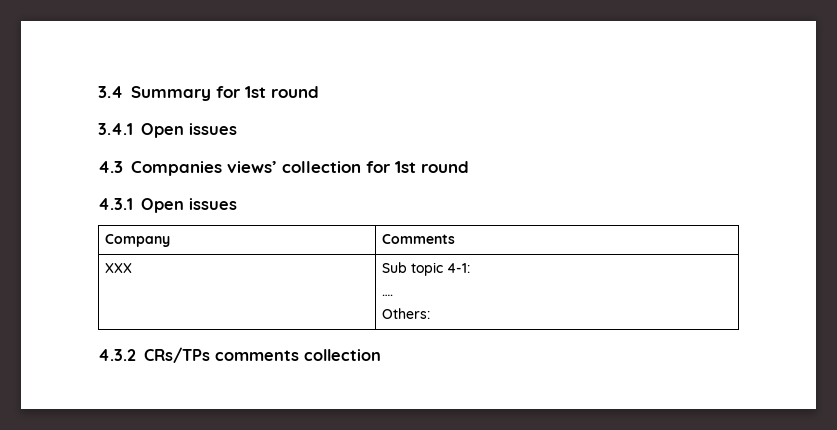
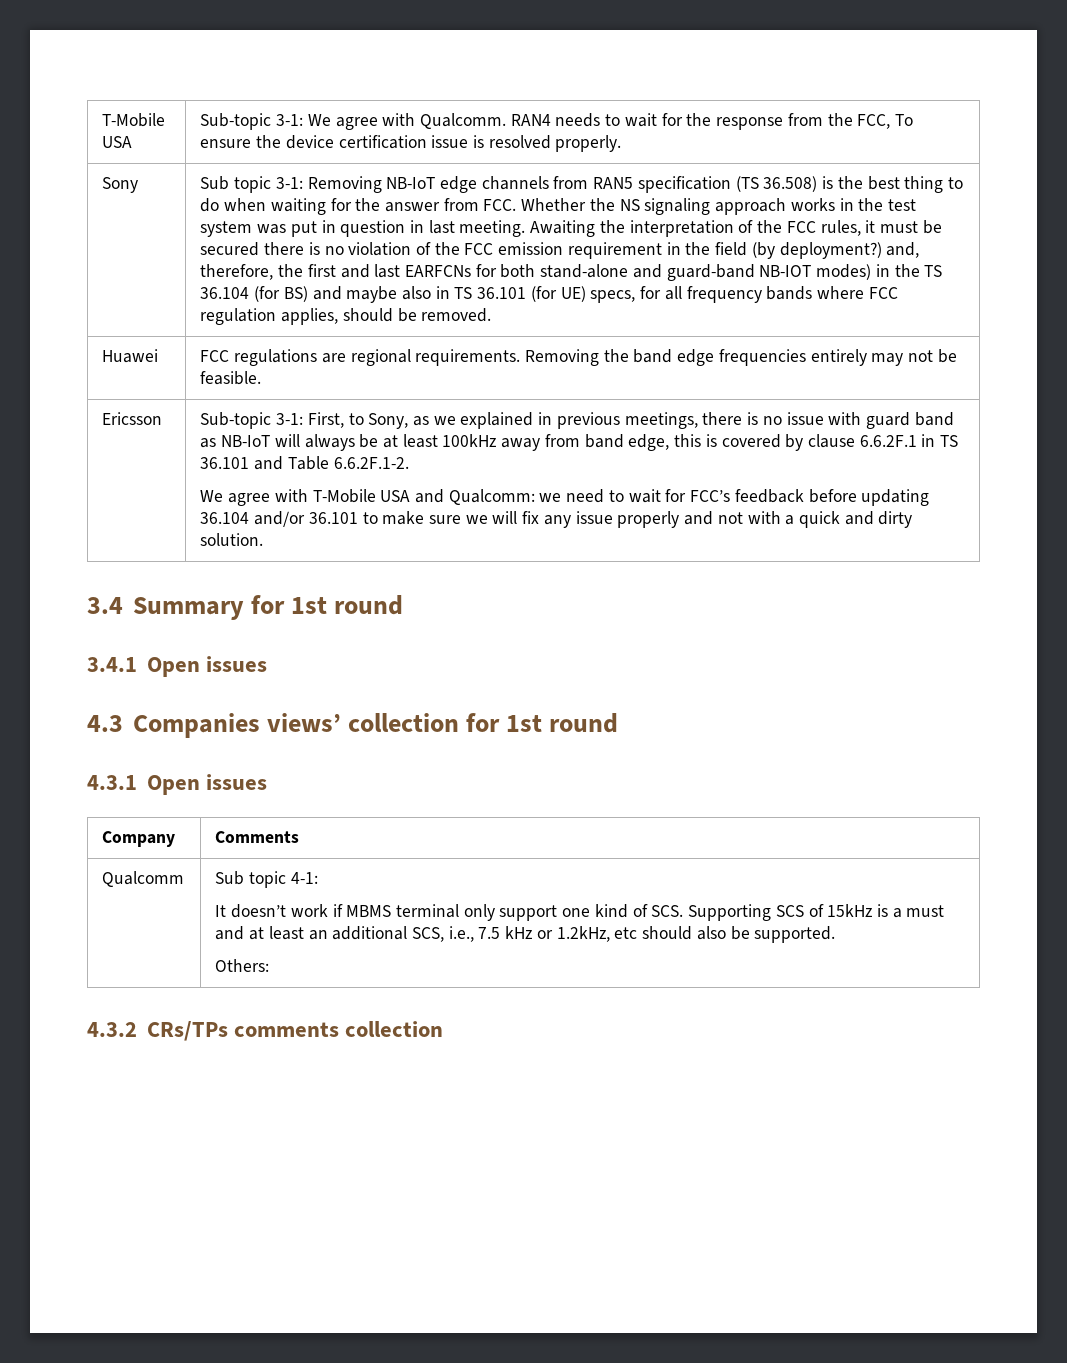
+ T-Mobile USA | Sub-topic 3-1: We agree with Qualcomm. RAN4 needs to wait for the response from the FCC, To ensure the device certification issue is resolved properly.
+ Sony | Sub topic 3-1: Removing NB-IoT edge channels from RAN5 specification (TS 36.508) is the best thing to do when waiting for the answer from FCC. Whether the NS signaling approach works in the test system was put in question in last meeting. Awaiting the interpretation of the FCC rules, it must be secured there is no violation of the FCC emission requirement in the field (by deployment?) and, therefore, the first and last EARFCNs for both stand-alone and guard-band NB-IOT modes) in the TS 36.104 (for BS) and maybe also in TS 36.101 (for UE) specs, for all frequency bands where FCC regulation applies, should be removed.
+ Huawei | FCC regulations are regional requirements. Removing the band edge frequencies entirely may not be feasible.
+ Ericsson | Sub-topic 3-1: First, to Sony, as we explained in previous meetings, there is no issue with guard band as NB-IoT will always be at least 100kHz away from band edge, this is covered by clause 6.6.2F.1 in TS 36.101 and Table 6.6.2F.1-2.
+ We agree with T-Mobile USA and Qualcomm: we need to wait for FCC’s feedback before updating 36.104 and/or 36.101 to make sure we will fix any issue properly and not with a quick and dirty solution.
- XXX | Sub topic 4-1:
- ….
+ Qualcomm | Sub topic 4-1:
+ It doesn’t work if MBMS terminal only support one kind of SCS. Supporting SCS of 15kHz is a must and at least an additional SCS, i.e., 7.5 kHz or 1.2kHz, etc should also be supported.

